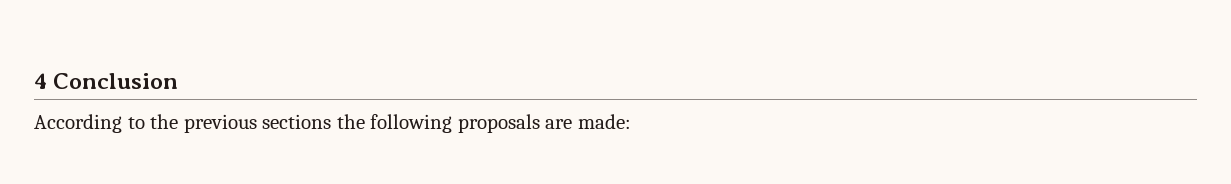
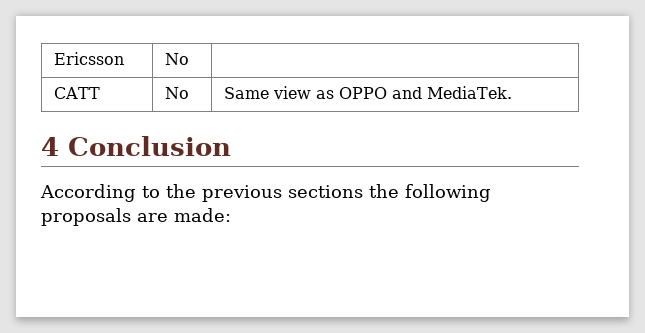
+ Ericsson | No |
+ CATT | No | Same view as OPPO and MediaTek.

